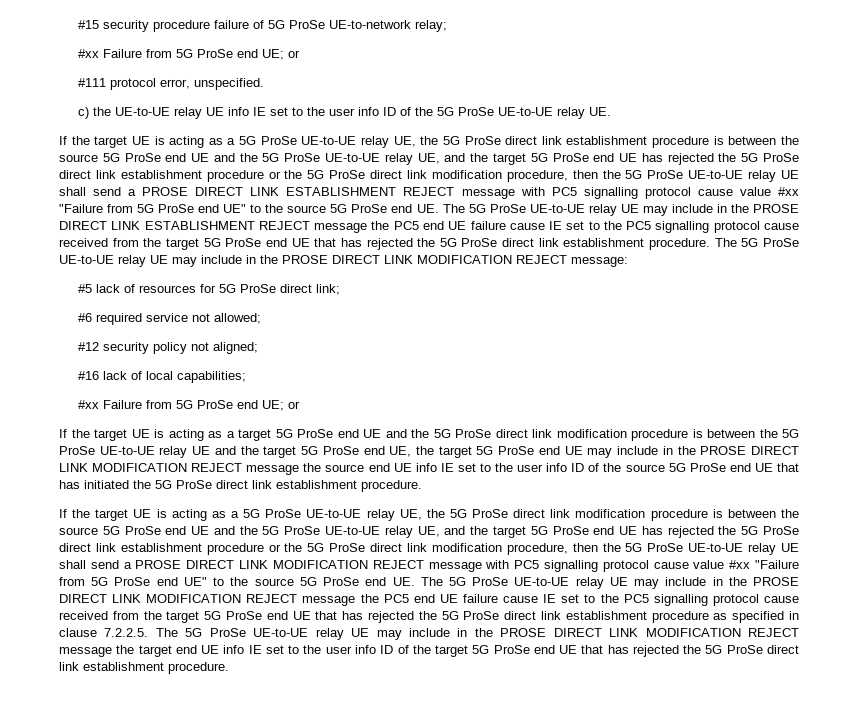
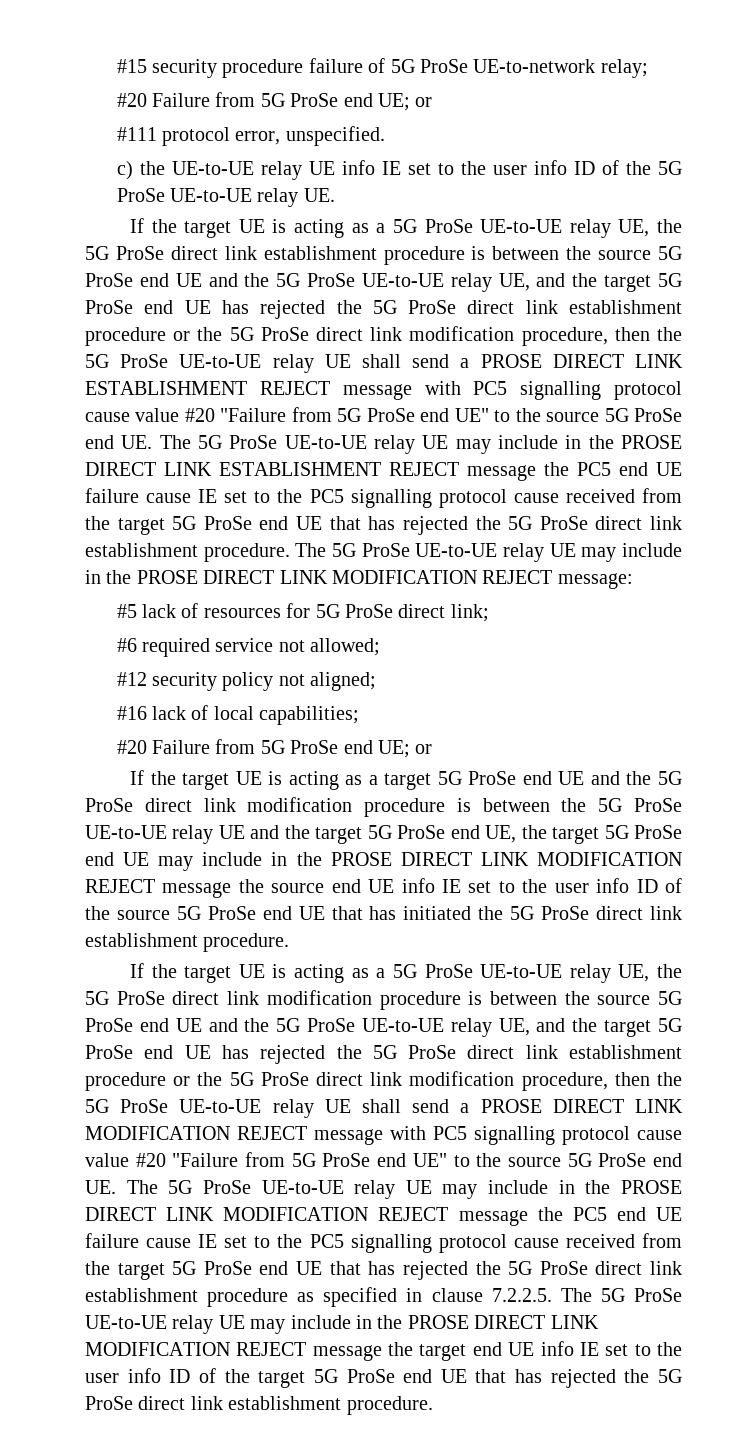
  #15 security procedure failure of 5G ProSe UE-to-network relay;
- #xx Failure from 5G ProSe end UE; or
+ #20 Failure from 5G ProSe end UE; or
- If the target UE is acting as a 5G ProSe UE-to-UE relay UE, the 5G ProSe direct link establishment procedure is between the source 5G ProSe end UE and the 5G ProSe UE-to-UE relay UE, and the target 5G ProSe end UE has rejected the 5G ProSe direct link establishment procedure or the 5G ProSe direct link modification procedure, then the 5G ProSe UE-to-UE relay UE shall send a PROSE DIRECT LINK ESTABLISHMENT REJECT message with PC5 signalling protocol cause value #xx "Failure from 5G ProSe end UE" to the source 5G ProSe end UE. The 5G ProSe UE-to-UE relay UE may include in the PROSE DIRECT LINK ESTABLISHMENT REJECT message the PC5 end UE failure cause IE set to the PC5 signalling protocol cause received from the target 5G ProSe end UE that has rejected the 5G ProSe direct link establishment procedure.
+ If the target UE is acting as a 5G ProSe UE-to-UE relay UE, the 5G ProSe direct link establishment procedure is between the source 5G ProSe end UE and the 5G ProSe UE-to-UE relay UE, and the target 5G ProSe end UE has rejected the 5G ProSe direct link establishment procedure or the 5G ProSe direct link modification procedure, then the 5G ProSe UE-to-UE relay UE shall send a PROSE DIRECT LINK ESTABLISHMENT REJECT message with PC5 signalling protocol cause value #20 "Failure from 5G ProSe end UE" to the source 5G ProSe end UE. The 5G ProSe UE-to-UE relay UE may include in the PROSE DIRECT LINK ESTABLISHMENT REJECT message the PC5 end UE failure cause IE set to the PC5 signalling protocol cause received from the target 5G ProSe end UE that has rejected the 5G ProSe direct link establishment procedure.
  #16 lack of local capabilities;
- #xx Failure from 5G ProSe end UE; or
+ #20 Failure from 5G ProSe end UE; or
- If the target UE is acting as a 5G ProSe UE-to-UE relay UE, the 5G ProSe direct link modification procedure is between the source 5G ProSe end UE and the 5G ProSe UE-to-UE relay UE, and the target 5G ProSe end UE has rejected the 5G ProSe direct link establishment procedure or the 5G ProSe direct link modification procedure, then the 5G ProSe UE-to-UE relay UE shall send a PROSE DIRECT LINK MODIFICATION REJECT message with PC5 signalling protocol cause value #xx "Failure from 5G ProSe end UE" to the source 5G ProSe end UE. The 5G ProSe UE-to-UE relay UE may include in the PROSE DIRECT LINK MODIFICATION REJECT message the PC5 end UE failure cause IE set to the PC5 signalling protocol cause received from the target 5G ProSe end UE that has rejected the 5G ProSe direct link establishment procedure as specified in clause 7.2.2.5. The 5G ProSe UE-to-UE relay UE may include in the PROSE DIRECT LINK MODIFICATION REJECT message the target end UE info IE set to the user info ID of the target 5G ProSe end UE that has rejected the 5G ProSe direct link establishment procedure.
+ If the target UE is acting as a 5G ProSe UE-to-UE relay UE, the 5G ProSe direct link modification procedure is between the source 5G ProSe end UE and the 5G ProSe UE-to-UE relay UE, and the target 5G ProSe end UE has rejected the 5G ProSe direct link establishment procedure or the 5G ProSe direct link modification procedure, then the 5G ProSe UE-to-UE relay UE shall send a PROSE DIRECT LINK MODIFICATION REJECT message with PC5 signalling protocol cause value #20 "Failure from 5G ProSe end UE" to the source 5G ProSe end UE. The 5G ProSe UE-to-UE relay UE may include in the PROSE DIRECT LINK MODIFICATION REJECT message the PC5 end UE failure cause IE set to the PC5 signalling protocol cause received from the target 5G ProSe end UE that has rejected the 5G ProSe direct link establishment procedure as specified in clause 7.2.2.5. The 5G ProSe UE-to-UE relay UE may include in the PROSE DIRECT LINK MODIFICATION REJECT message the target end UE info IE set to the user info ID of the target 5G ProSe end UE that has rejected the 5G ProSe direct link establishment procedure.

